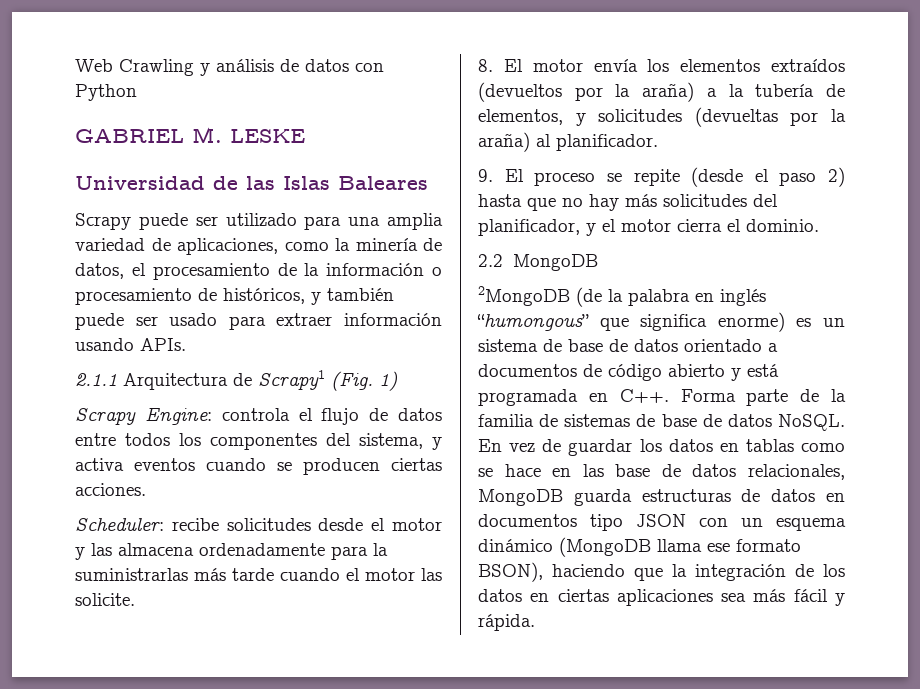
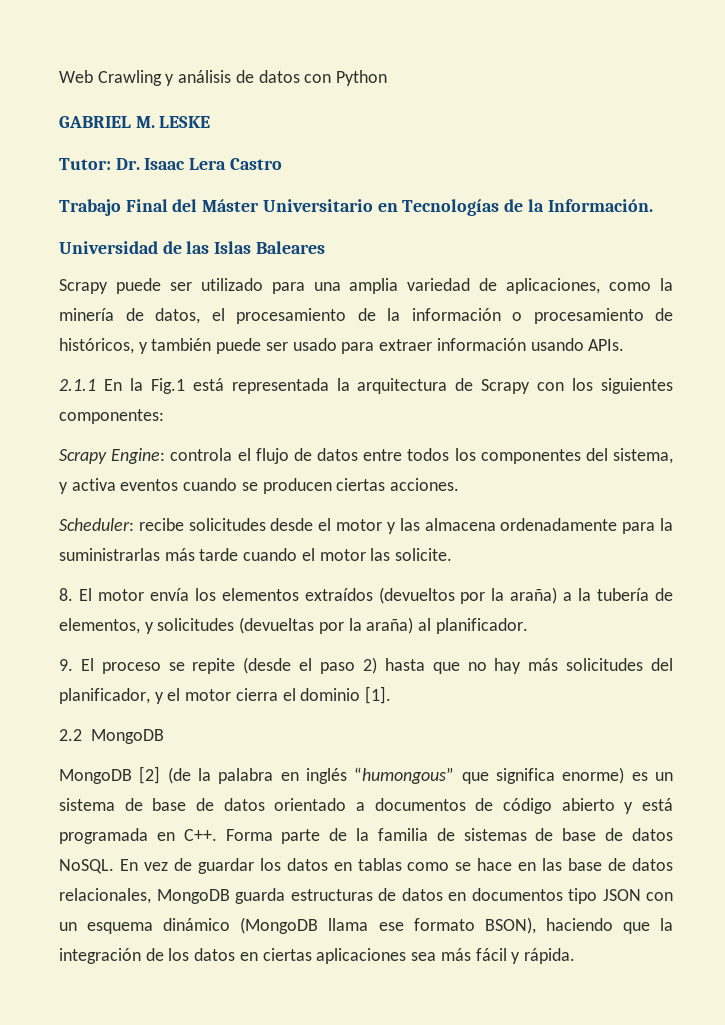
+ Tutor: Dr. Isaac Lera Castro
+ Trabajo Final del Máster Universitario en Tecnologías de la Información.
- 2.1.1 Arquitectura de Scrapy1 (Fig. 1)
+ 2.1.1 En la Fig.1 está representada la arquitectura de Scrapy con los siguientes componentes:
- 9. El proceso se repite (desde el paso 2) hasta que no hay más solicitudes del planificador, y el motor cierra el dominio.
+ 9. El proceso se repite (desde el paso 2) hasta que no hay más solicitudes del planificador, y el motor cierra el dominio [1].
- 2MongoDB (de la palabra en inglés “humongous” que significa enorme) es un sistema de base de datos orientado a documentos de código abierto y está programada en C++. Forma parte de la familia de sistemas de base de datos NoSQL.
+ MongoDB [2] (de la palabra en inglés “humongous” que significa enorme) es un sistema de base de datos orientado a documentos de código abierto y está programada en C++. Forma parte de la familia de sistemas de base de datos NoSQL.

